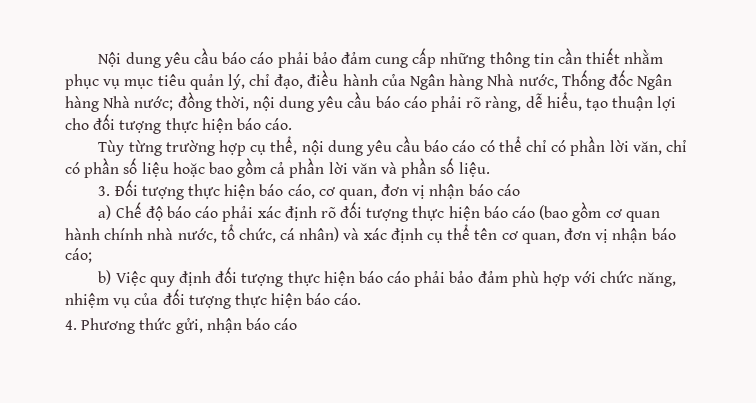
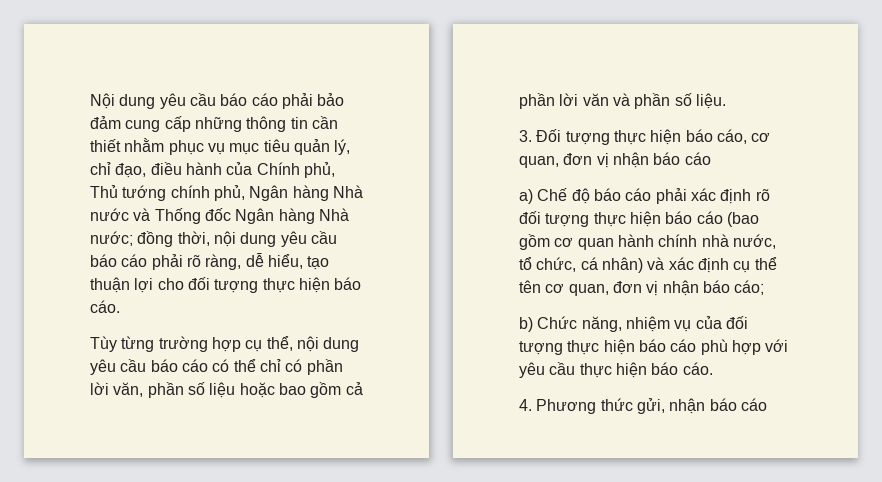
- Nội dung yêu cầu báo cáo phải bảo đảm cung cấp những thông tin cần thiết nhằm phục vụ mục tiêu quản lý, chỉ đạo, điều hành của Ngân hàng Nhà nước, Thống đốc Ngân hàng Nhà nước; đồng thời, nội dung yêu cầu báo cáo phải rõ ràng, dễ hiểu, tạo thuận lợi cho đối tượng thực hiện báo cáo.
+ Nội dung yêu cầu báo cáo phải bảo đảm cung cấp những thông tin cần thiết nhằm phục vụ mục tiêu quản lý, chỉ đạo, điều hành của Chính phủ, Thủ tướng chính phủ, Ngân hàng Nhà nước và Thống đốc Ngân hàng Nhà nước; đồng thời, nội dung yêu cầu báo cáo phải rõ ràng, dễ hiểu, tạo thuận lợi cho đối tượng thực hiện báo cáo.
- Tùy từng trường hợp cụ thể, nội dung yêu cầu báo cáo có thể chỉ có phần lời văn, chỉ có phần số liệu hoặc bao gồm cả phần lời văn và phần số liệu.
+ Tùy từng trường hợp cụ thể, nội dung yêu cầu báo cáo có thể chỉ có phần lời văn, phần số liệu hoặc bao gồm cả phần lời văn và phần số liệu.
- b) Việc quy định đối tượng thực hiện báo cáo phải bảo đảm phù hợp với chức năng, nhiệm vụ của đối tượng thực hiện báo cáo.
+ b) Chức năng, nhiệm vụ của đối tượng thực hiện báo cáo phù hợp với yêu cầu thực hiện báo cáo.

